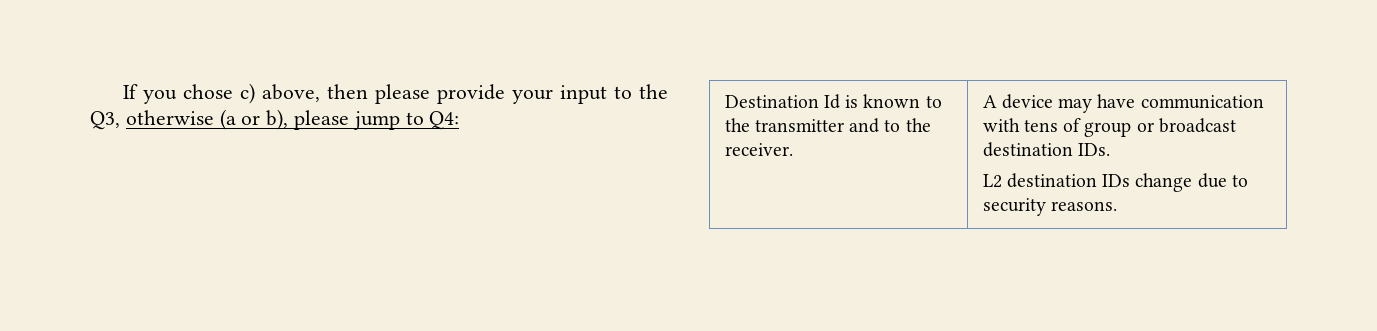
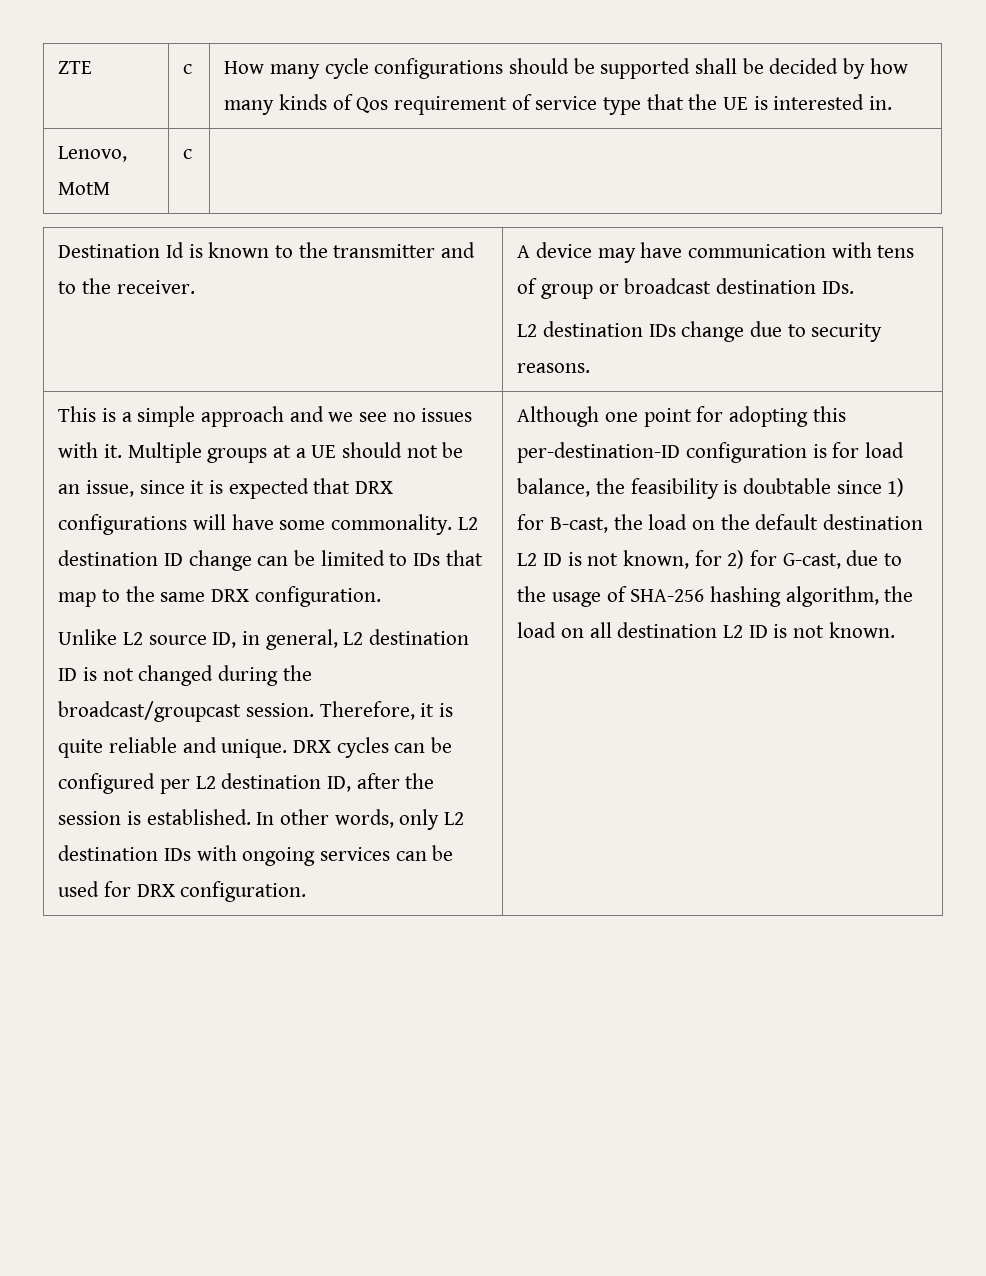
- If you chose c) above, then please provide your input to the Q3, otherwise (a or b), please jump to Q4:
+ ZTE | c | How many cycle configurations should be supported shall be decided by how many kinds of Qos requirement of service type that the UE is interested in.
+ Lenovo, MotM | c |
+ This is a simple approach and we see no issues with it. Multiple groups at a UE should not be an issue, since it is expected that DRX configurations will have some commonality. L2 destination ID change can be limited to IDs that map to the same DRX configuration.
+ Unlike L2 source ID, in general, L2 destination ID is not changed during the broadcast/groupcast session. Therefore, it is quite reliable and unique. DRX cycles can be configured per L2 destination ID, after the session is established. In other words, only L2 destination IDs with ongoing services can be used for DRX configuration. | Although one point for adopting this per-destination-ID configuration is for load balance, the feasibility is doubtable since 1) for B-cast, the load on the default destination L2 ID is not known, for 2) for G-cast, due to the usage of SHA-256 hashing algorithm, the load on all destination L2 ID is not known.

